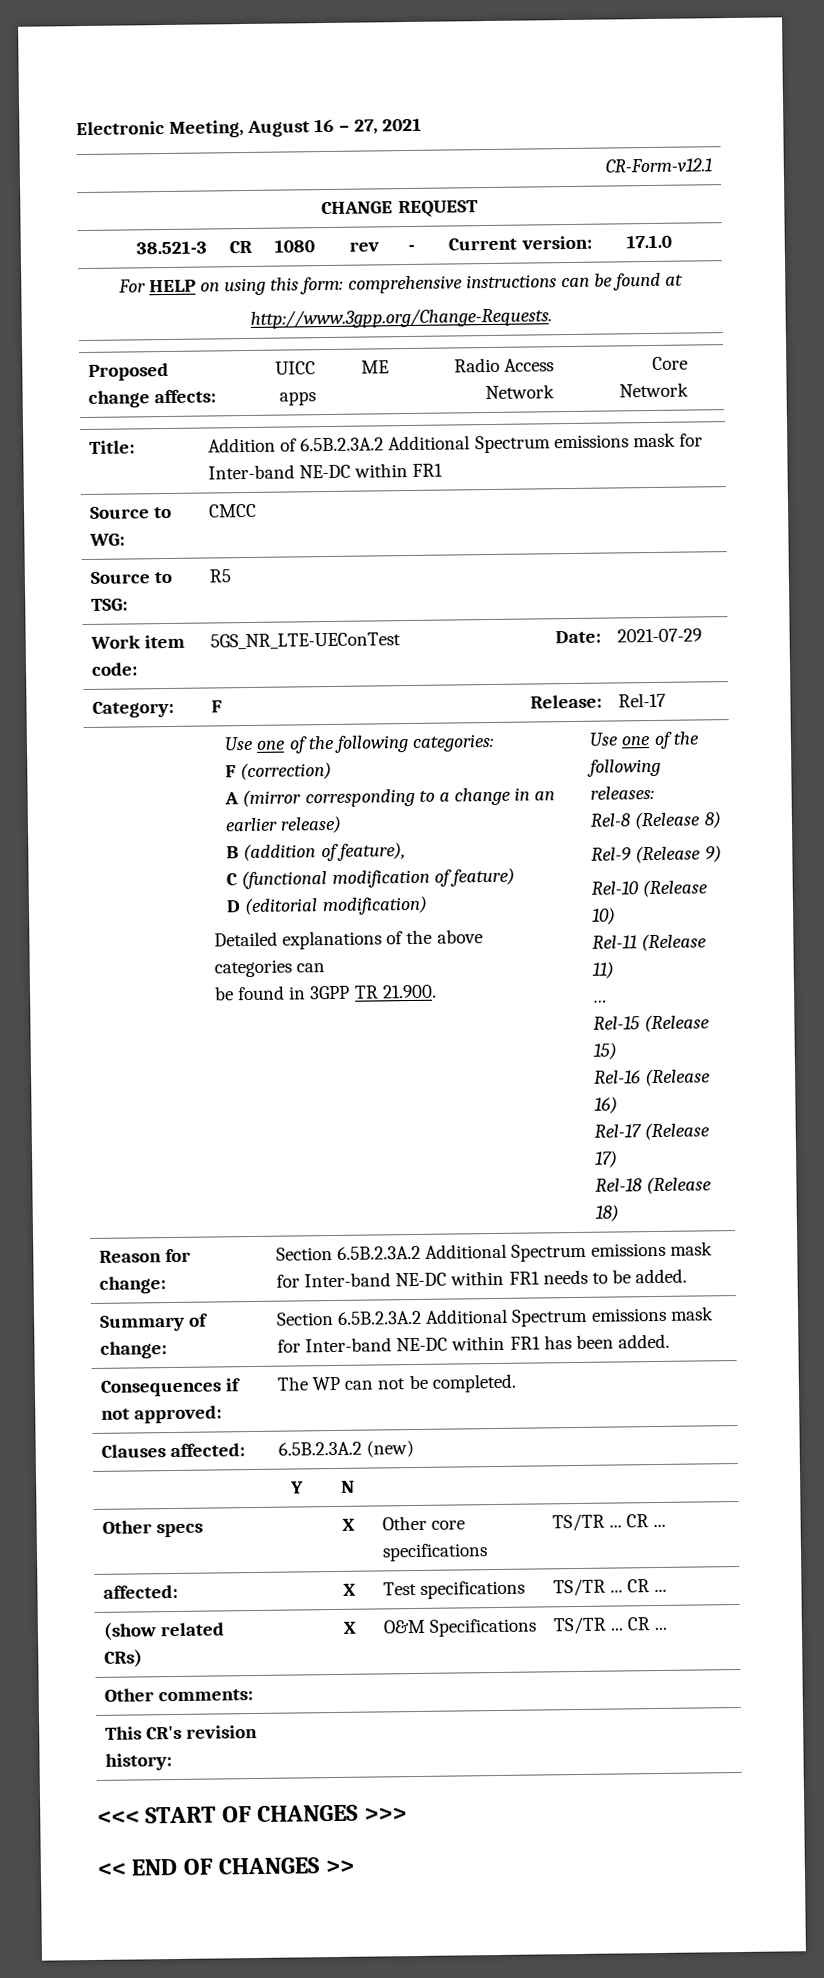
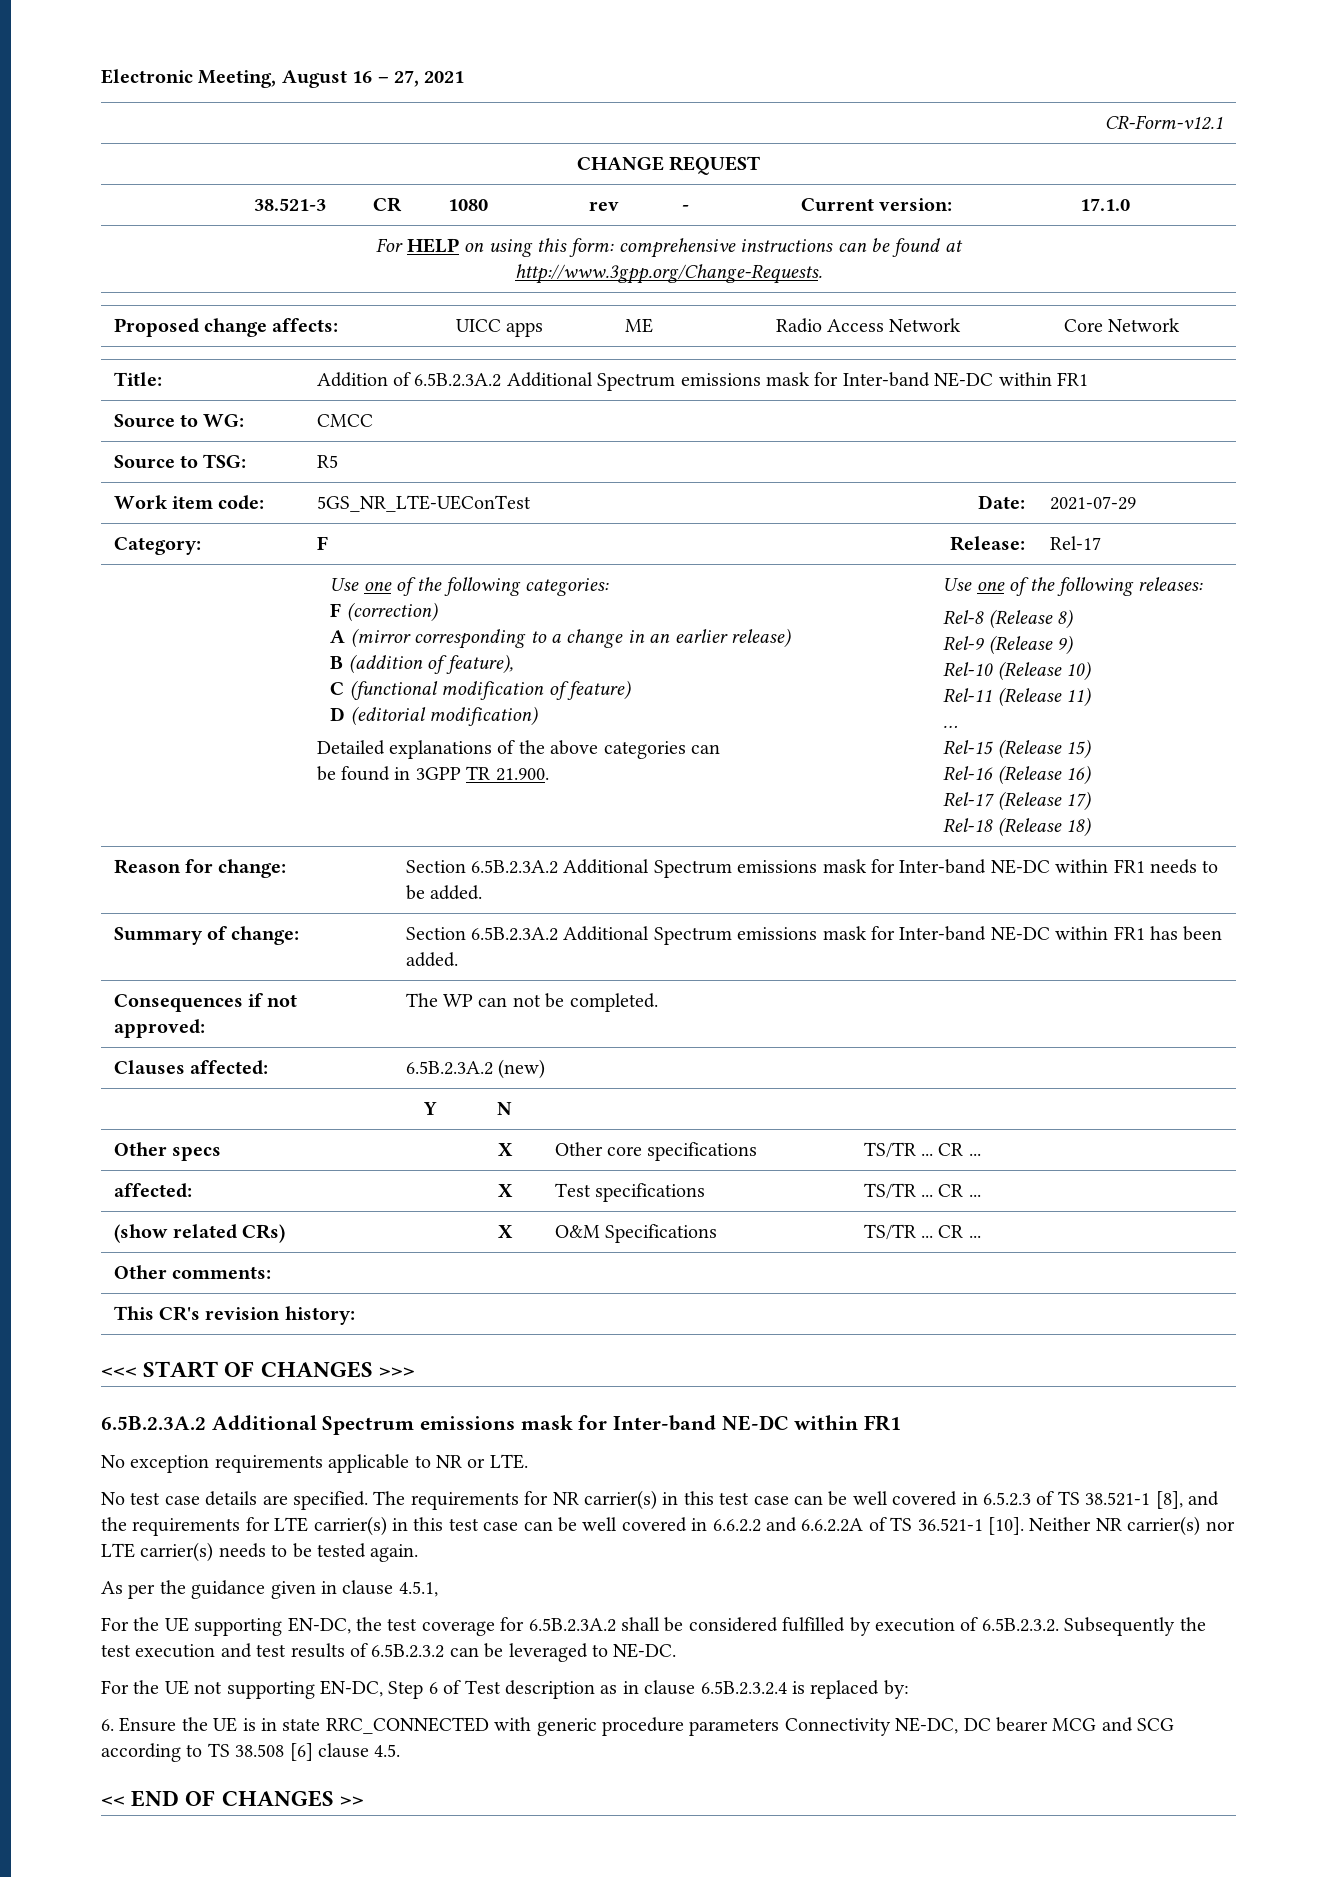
  <<< START OF CHANGES >>>
+ 6.5B.2.3A.2 Additional Spectrum emissions mask for Inter-band NE-DC within FR1
+ No exception requirements applicable to NR or LTE.
+ No test case details are specified. The requirements for NR carrier(s) in this test case can be well covered in 6.5.2.3 of TS 38.521-1 [8], and the requirements for LTE carrier(s) in this test case can be well covered in 6.6.2.2 and 6.6.2.2A of TS 36.521-1 [10]. Neither NR carrier(s) nor LTE carrier(s) needs to be tested again.
+ As per the guidance given in clause 4.5.1,
+ For the UE supporting EN-DC, the test coverage for 6.5B.2.3A.2 shall be considered fulfilled by execution of 6.5B.2.3.2. Subsequently the test execution and test results of 6.5B.2.3.2 can be leveraged to NE-DC.
+ For the UE not supporting EN-DC, Step 6 of Test description as in clause 6.5B.2.3.2.4 is replaced by:
+ 6. Ensure the UE is in state RRC_CONNECTED with generic procedure parameters Connectivity NE-DC, DC bearer MCG and SCG according to TS 38.508 [6] clause 4.5.

